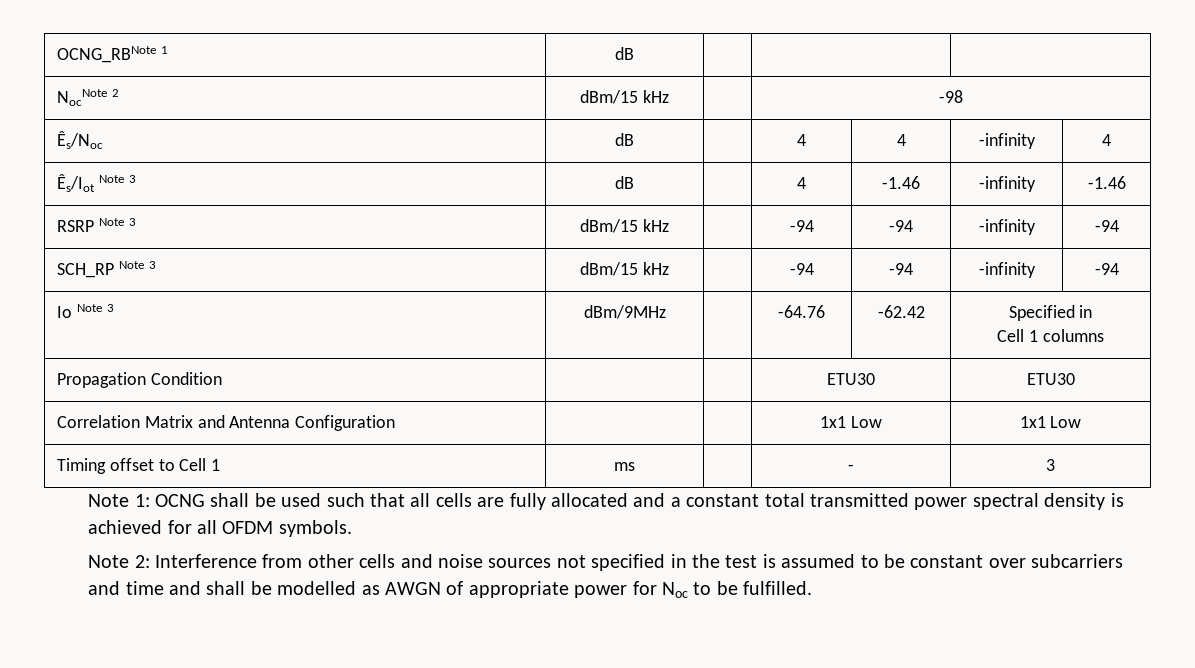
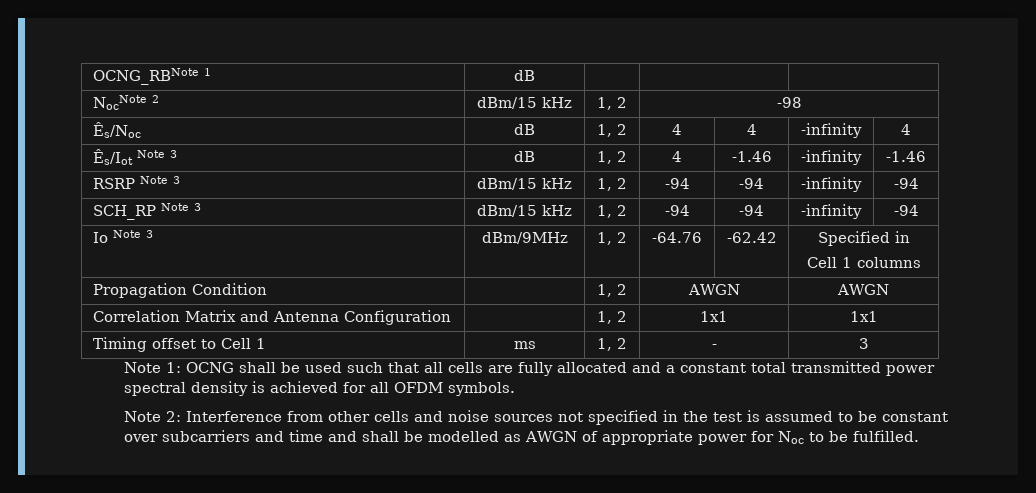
- NocNote 2 | dBm/15 kHz | | -98
+ NocNote 2 | dBm/15 kHz | 1, 2 | -98
- Ês/Noc | dB | | 4 | 4 | -infinity | 4
+ Ês/Noc | dB | 1, 2 | 4 | 4 | -infinity | 4
- Ês/Iot Note 3 | dB | | 4 | -1.46 | -infinity | -1.46
+ Ês/Iot Note 3 | dB | 1, 2 | 4 | -1.46 | -infinity | -1.46
- RSRP Note 3 | dBm/15 kHz | | -94 | -94 | -infinity | -94
+ RSRP Note 3 | dBm/15 kHz | 1, 2 | -94 | -94 | -infinity | -94
- SCH_RP Note 3 | dBm/15 kHz | | -94 | -94 | -infinity | -94
+ SCH_RP Note 3 | dBm/15 kHz | 1, 2 | -94 | -94 | -infinity | -94
- Io Note 3 | dBm/9MHz | | -64.76 | -62.42 | Specified in
+ Io Note 3 | dBm/9MHz | 1, 2 | -64.76 | -62.42 | Specified in
- Propagation Condition | | | ETU30 | ETU30
+ Propagation Condition | | 1, 2 | AWGN | AWGN
- Correlation Matrix and Antenna Configuration | | | 1x1 Low | 1x1 Low
+ Correlation Matrix and Antenna Configuration | | 1, 2 | 1x1 | 1x1
- Timing offset to Cell 1 | ms | | - | 3
+ Timing offset to Cell 1 | ms | 1, 2 | - | 3

